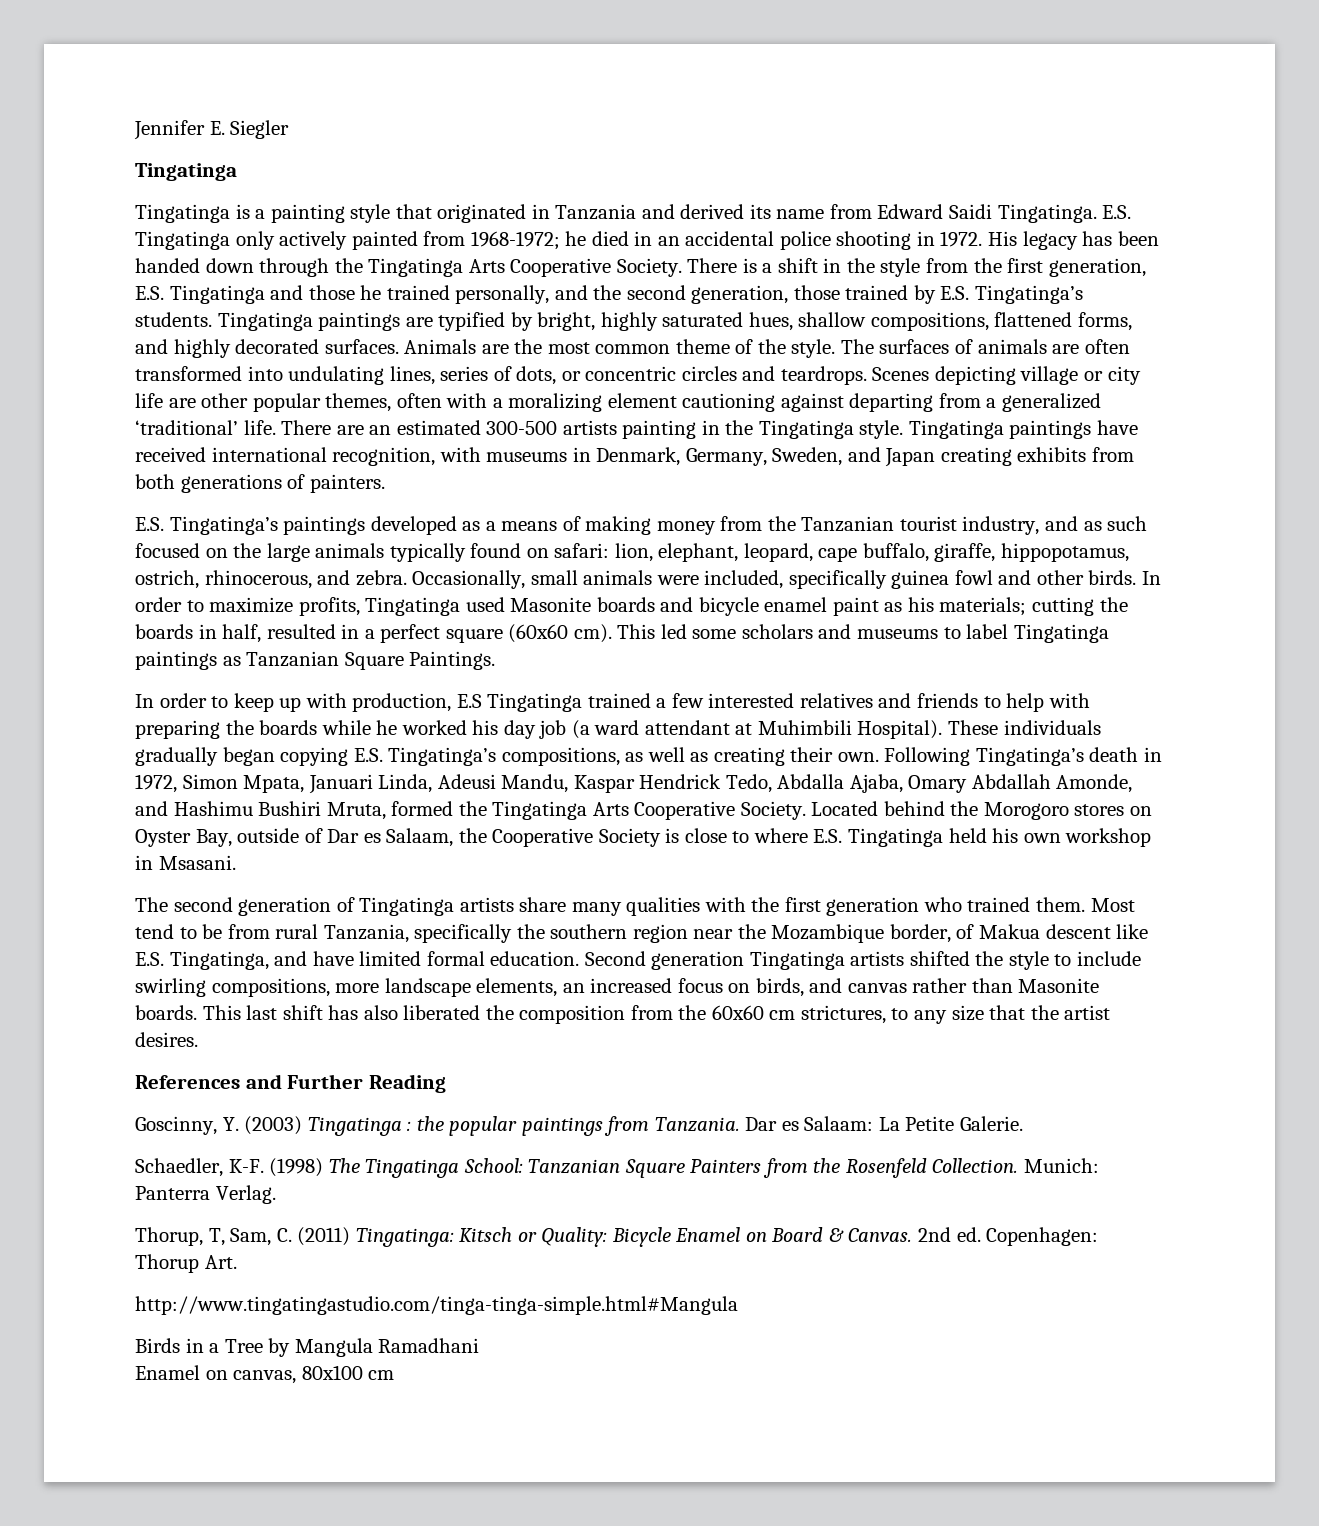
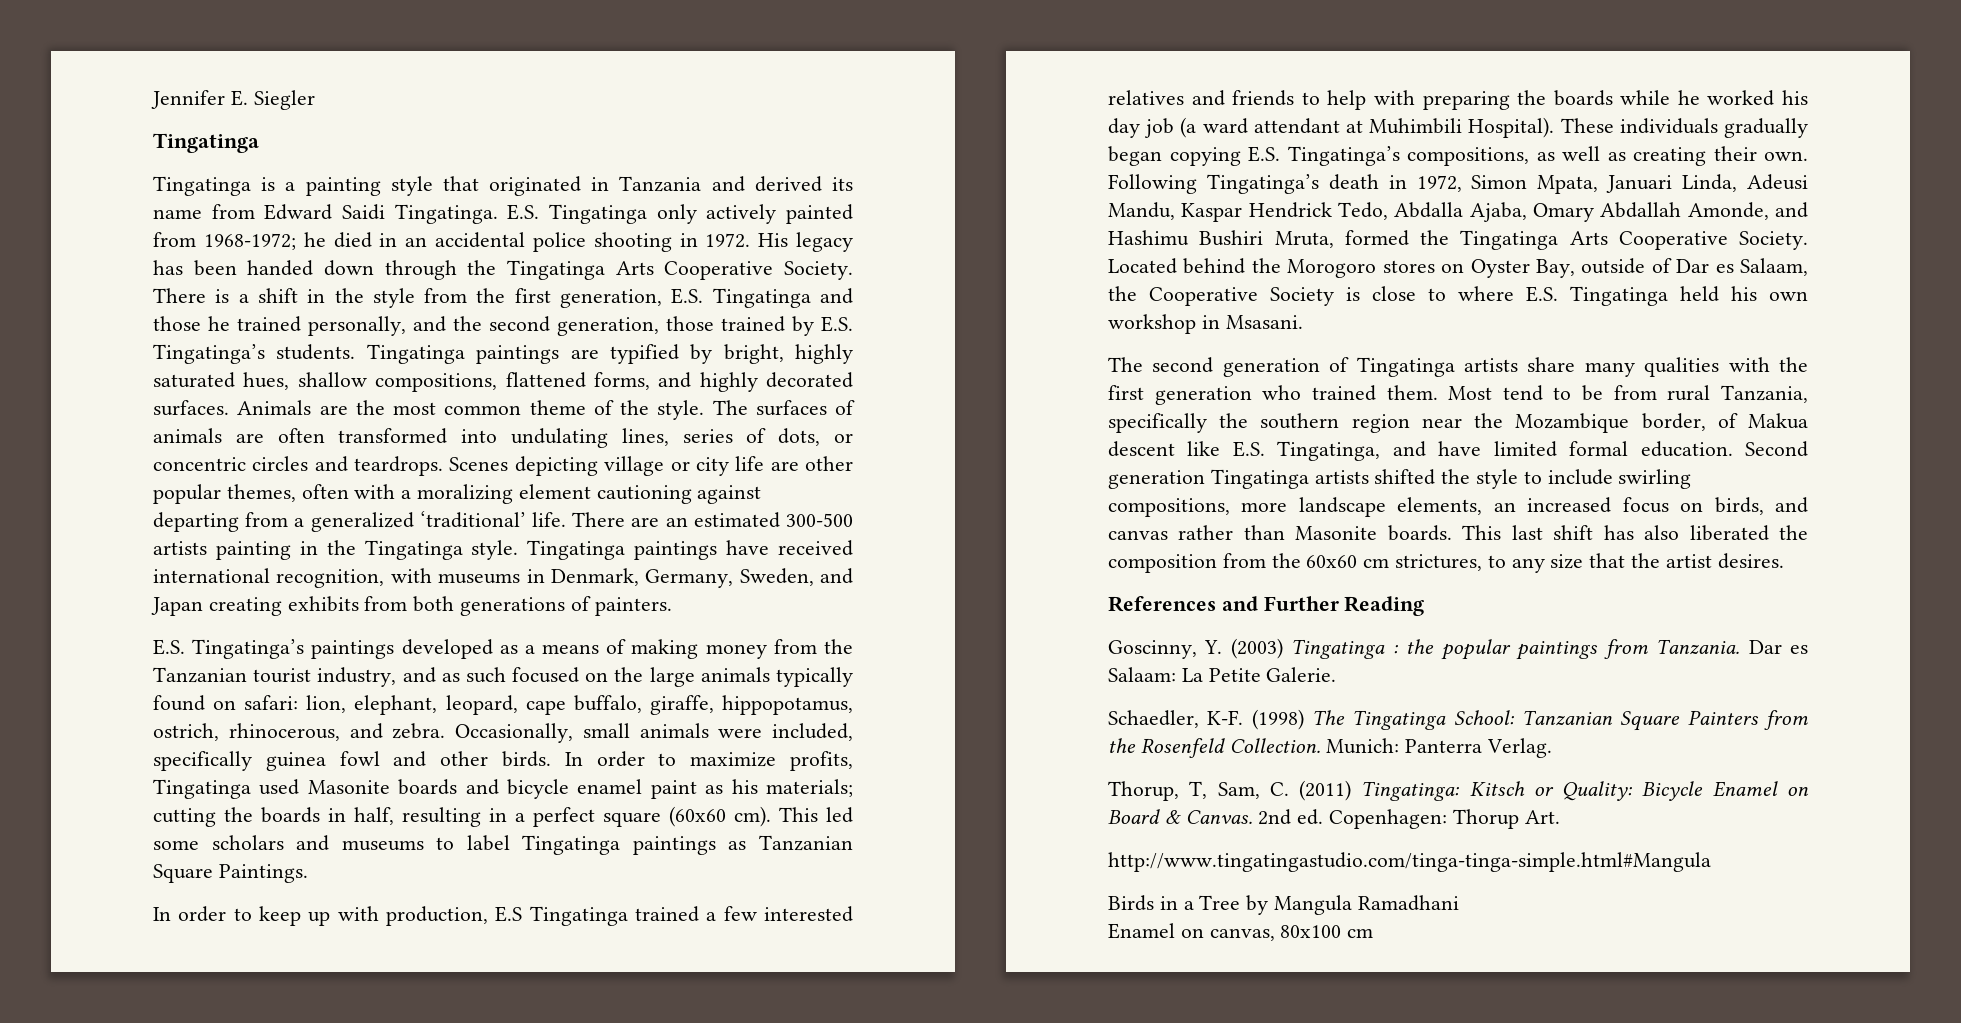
- In order to maximize profits, Tingatinga used Masonite boards and bicycle enamel paint as his materials; cutting the boards in half, resulted in a perfect square (60x60 cm).
+ In order to maximize profits, Tingatinga used Masonite boards and bicycle enamel paint as his materials; cutting the boards in half, resulting in a perfect square (60x60 cm).

